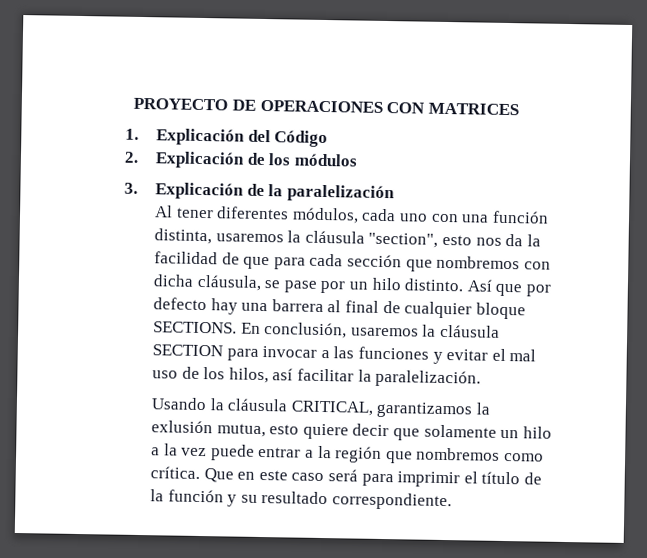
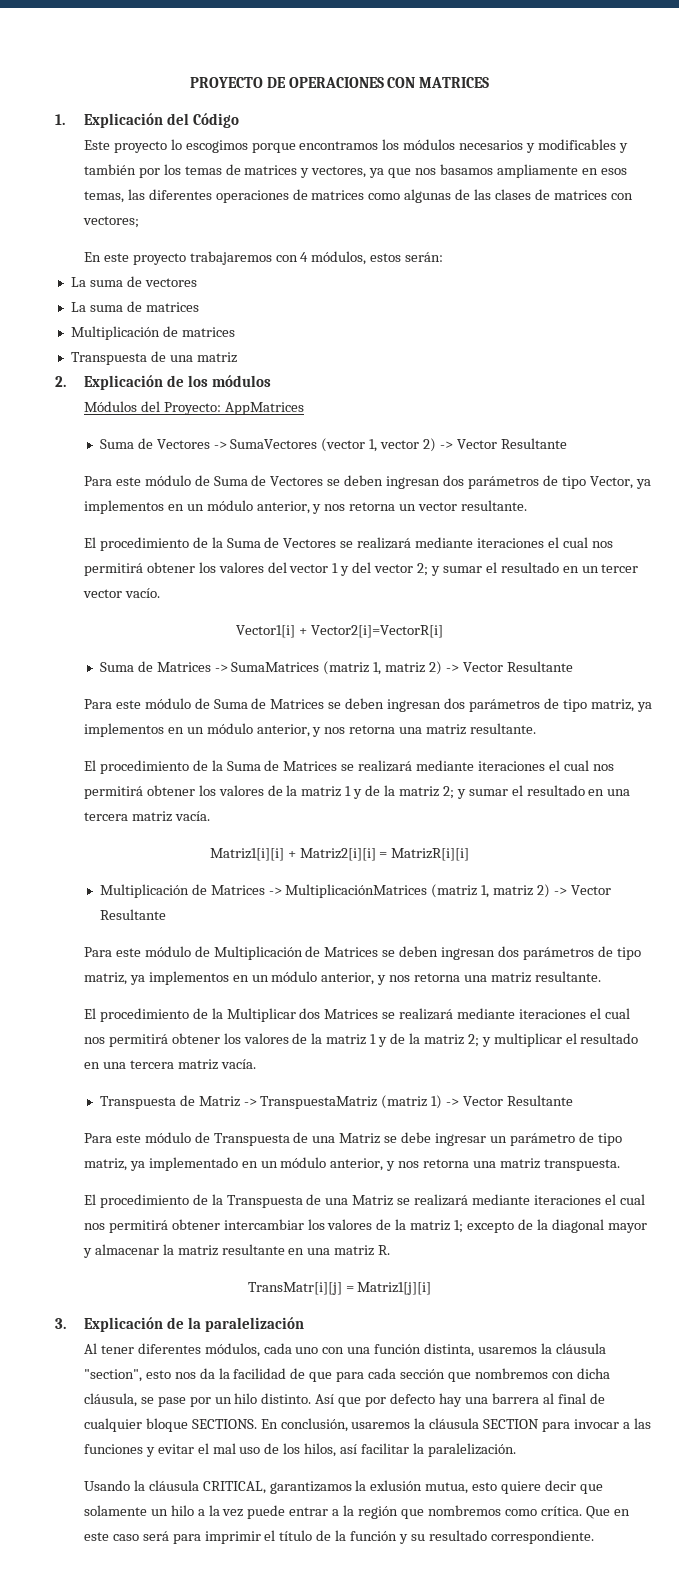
+ Este proyecto lo escogimos porque encontramos los módulos necesarios y modificables y también por los temas de matrices y vectores, ya que nos basamos ampliamente en esos temas, las diferentes operaciones de matrices como algunas de las clases de matrices con vectores;
+ En este proyecto trabajaremos con 4 módulos, estos serán:
+ La suma de vectores
+ La suma de matrices
+ Multiplicación de matrices
+ Transpuesta de una matriz
+ Módulos del Proyecto: AppMatrices
+ Suma de Vectores -> SumaVectores (vector 1, vector 2) -> Vector Resultante
+ Para este módulo de Suma de Vectores se deben ingresan dos parámetros de tipo Vector, ya implementos en un módulo anterior, y nos retorna un vector resultante.
+ El procedimiento de la Suma de Vectores se realizará mediante iteraciones el cual nos permitirá obtener los valores del vector 1 y del vector 2; y sumar el resultado en un tercer vector vacío.
+ Vector1[i] + Vector2[i]=VectorR[i]
+ Suma de Matrices -> SumaMatrices (matriz 1, matriz 2) -> Vector Resultante
+ Para este módulo de Suma de Matrices se deben ingresan dos parámetros de tipo matriz, ya implementos en un módulo anterior, y nos retorna una matriz resultante.
+ El procedimiento de la Suma de Matrices se realizará mediante iteraciones el cual nos permitirá obtener los valores de la matriz 1 y de la matriz 2; y sumar el resultado en una tercera matriz vacía.
+ Matriz1[i][i] + Matriz2[i][i] = MatrizR[i][i]
+ Multiplicación de Matrices -> MultiplicaciónMatrices (matriz 1, matriz 2) -> Vector Resultante
+ Para este módulo de Multiplicación de Matrices se deben ingresan dos parámetros de tipo matriz, ya implementos en un módulo anterior, y nos retorna una matriz resultante.
+ El procedimiento de la Multiplicar dos Matrices se realizará mediante iteraciones el cual nos permitirá obtener los valores de la matriz 1 y de la matriz 2; y multiplicar el resultado en una tercera matriz vacía.
+ Transpuesta de Matriz -> TranspuestaMatriz (matriz 1) -> Vector Resultante
+ Para este módulo de Transpuesta de una Matriz se debe ingresar un parámetro de tipo matriz, ya implementado en un módulo anterior, y nos retorna una matriz transpuesta.
+ El procedimiento de la Transpuesta de una Matriz se realizará mediante iteraciones el cual nos permitirá obtener intercambiar los valores de la matriz 1; excepto de la diagonal mayor y almacenar la matriz resultante en una matriz R.
+ TransMatr[i][j] = Matriz1[j][i]

